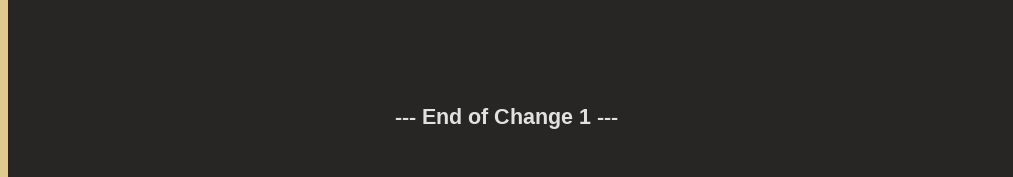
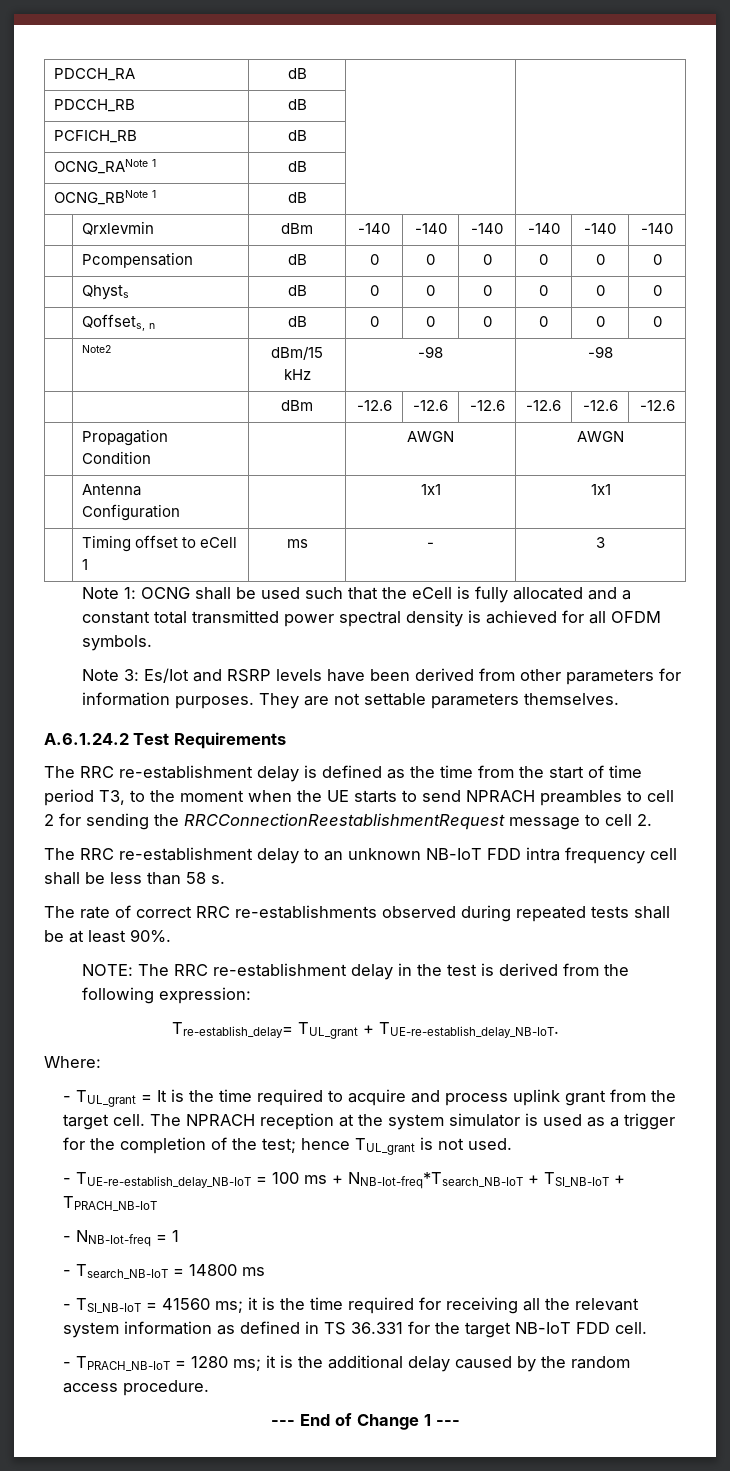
+ PDCCH_RA | dB | |
+ PDCCH_RB | dB | |
+ PCFICH_RB | dB | |
+ OCNG_RANote 1 | dB | |
+ OCNG_RBNote 1 | dB | |
+ | Qrxlevmin | dBm | -140 | -140 | -140 | -140 | -140 | -140
+ | Pcompensation | dB | 0 | 0 | 0 | 0 | 0 | 0
+ | Qhysts | dB | 0 | 0 | 0 | 0 | 0 | 0
+ | Qoffsets, n | dB | 0 | 0 | 0 | 0 | 0 | 0
+ | Note2 | dBm/15 kHz | -98 | -98
+ | | dBm | -12.6 | -12.6 | -12.6 | -12.6 | -12.6 | -12.6
+ | Propagation Condition | | AWGN | AWGN
+ | Antenna Configuration | | 1x1 | 1x1
+ | Timing offset to eCell 1 | ms | - | 3
+ Note 1: OCNG shall be used such that the eCell is fully allocated and a constant total transmitted power spectral density is achieved for all OFDM symbols.
+ Note 3: Es/Iot and RSRP levels have been derived from other parameters for information purposes. They are not settable parameters themselves.
+ A.6.1.24.2 Test Requirements
+ The RRC re-establishment delay is defined as the time from the start of time period T3, to the moment when the UE starts to send NPRACH preambles to cell 2 for sending the RRCConnectionReestablishmentRequest message to cell 2.
+ The RRC re-establishment delay to an unknown NB-IoT FDD intra frequency cell shall be less than 58 s.
+ The rate of correct RRC re-establishments observed during repeated tests shall be at least 90%.
+ NOTE: The RRC re-establishment delay in the test is derived from the following expression:
+ Tre-establish_delay= TUL_grant + TUE-re-establish_delay_NB-IoT.
+ Where:
+ - TUL_grant = It is the time required to acquire and process uplink grant from the target cell. The NPRACH reception at the system simulator is used as a trigger for the completion of the test; hence TUL_grant is not used.
+ - TUE-re-establish_delay_NB-IoT = 100 ms + NNB-Iot-freq*Tsearch_NB-IoT + TSI_NB-IoT + TPRACH_NB-IoT
+ - NNB-Iot-freq = 1
+ - Tsearch_NB-IoT = 14800 ms
+ - TSI_NB-IoT = 41560 ms; it is the time required for receiving all the relevant system information as defined in TS 36.331 for the target NB-IoT FDD cell.
+ - TPRACH_NB-IoT = 1280 ms; it is the additional delay caused by the random access procedure.

